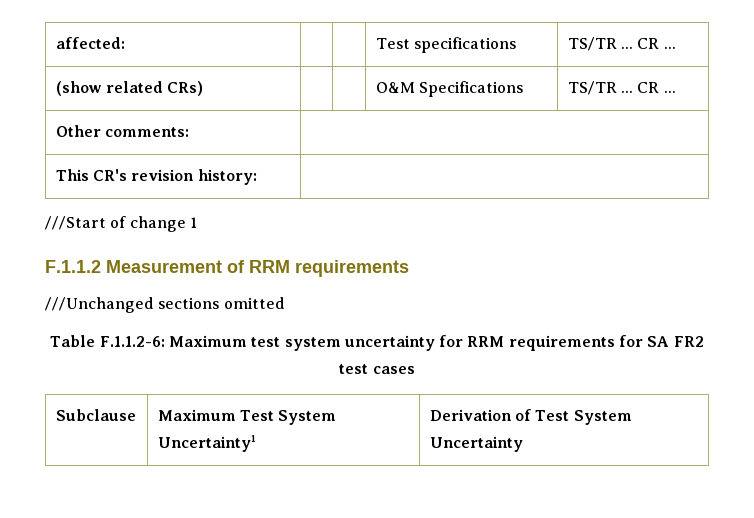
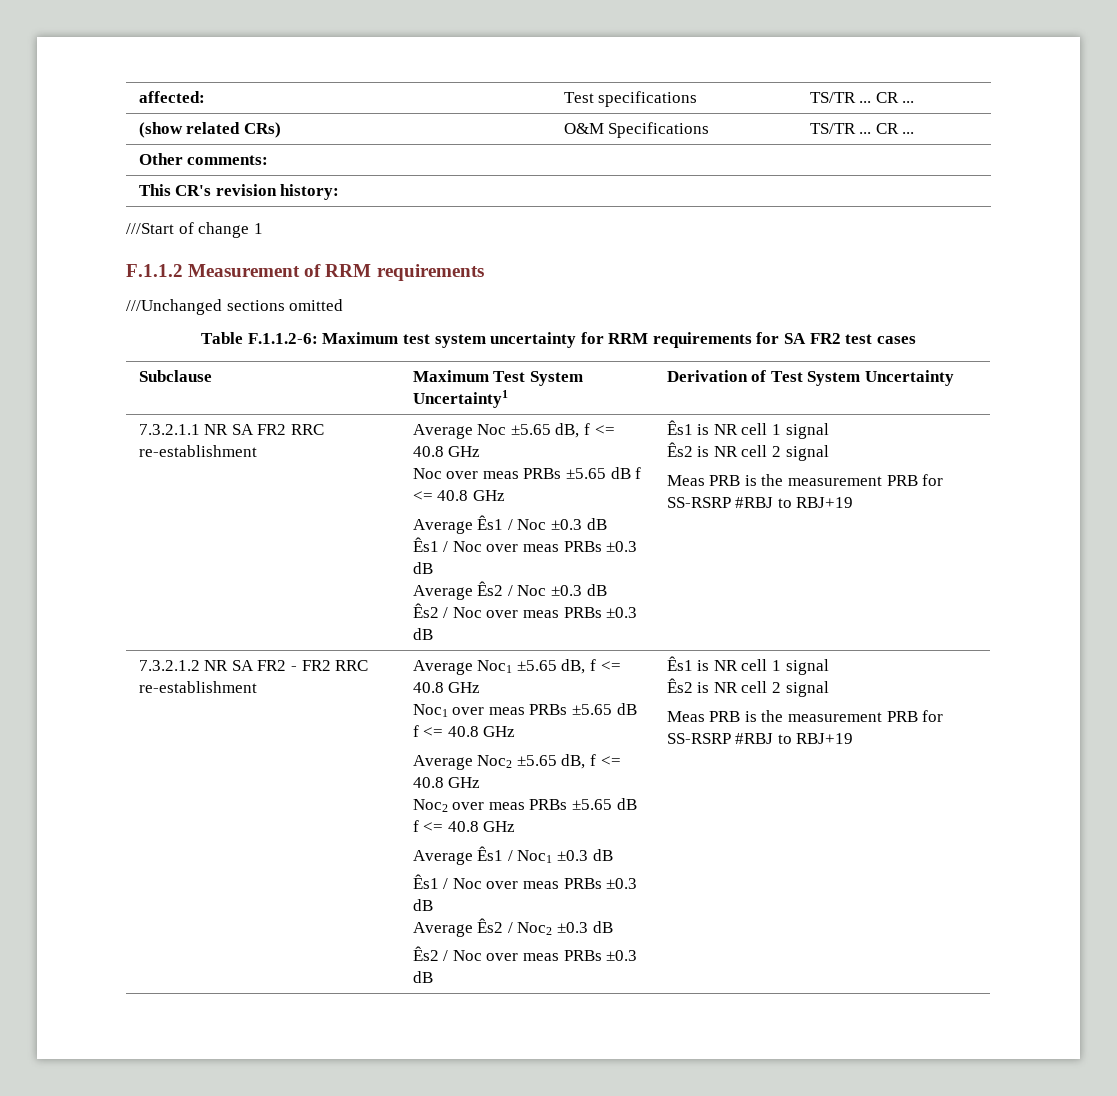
+ 7.3.2.1.1 NR SA FR2 RRC re-establishment | Average Noc ±5.65 dB, f <= 40.8 GHz
+ Noc over meas PRBs ±5.65 dB f <= 40.8 GHz
+ Average Ês1 / Noc ±0.3 dB
+ Ês1 / Noc over meas PRBs ±0.3 dB
+ Average Ês2 / Noc ±0.3 dB
+ Ês2 / Noc over meas PRBs ±0.3 dB | Ês1 is NR cell 1 signal
+ Ês2 is NR cell 2 signal
+ Meas PRB is the measurement PRB for SS-RSRP #RBJ to RBJ+19
+ 7.3.2.1.2 NR SA FR2 - FR2 RRC re-establishment | Average Noc1 ±5.65 dB, f <= 40.8 GHz
+ Noc1 over meas PRBs ±5.65 dB f <= 40.8 GHz
+ Average Noc2 ±5.65 dB, f <= 40.8 GHz
+ Noc2 over meas PRBs ±5.65 dB f <= 40.8 GHz
+ Average Ês1 / Noc1 ±0.3 dB
+ Ês1 / Noc over meas PRBs ±0.3 dB
+ Average Ês2 / Noc2 ±0.3 dB
+ Ês2 / Noc over meas PRBs ±0.3 dB | Ês1 is NR cell 1 signal
+ Ês2 is NR cell 2 signal
+ Meas PRB is the measurement PRB for SS-RSRP #RBJ to RBJ+19

